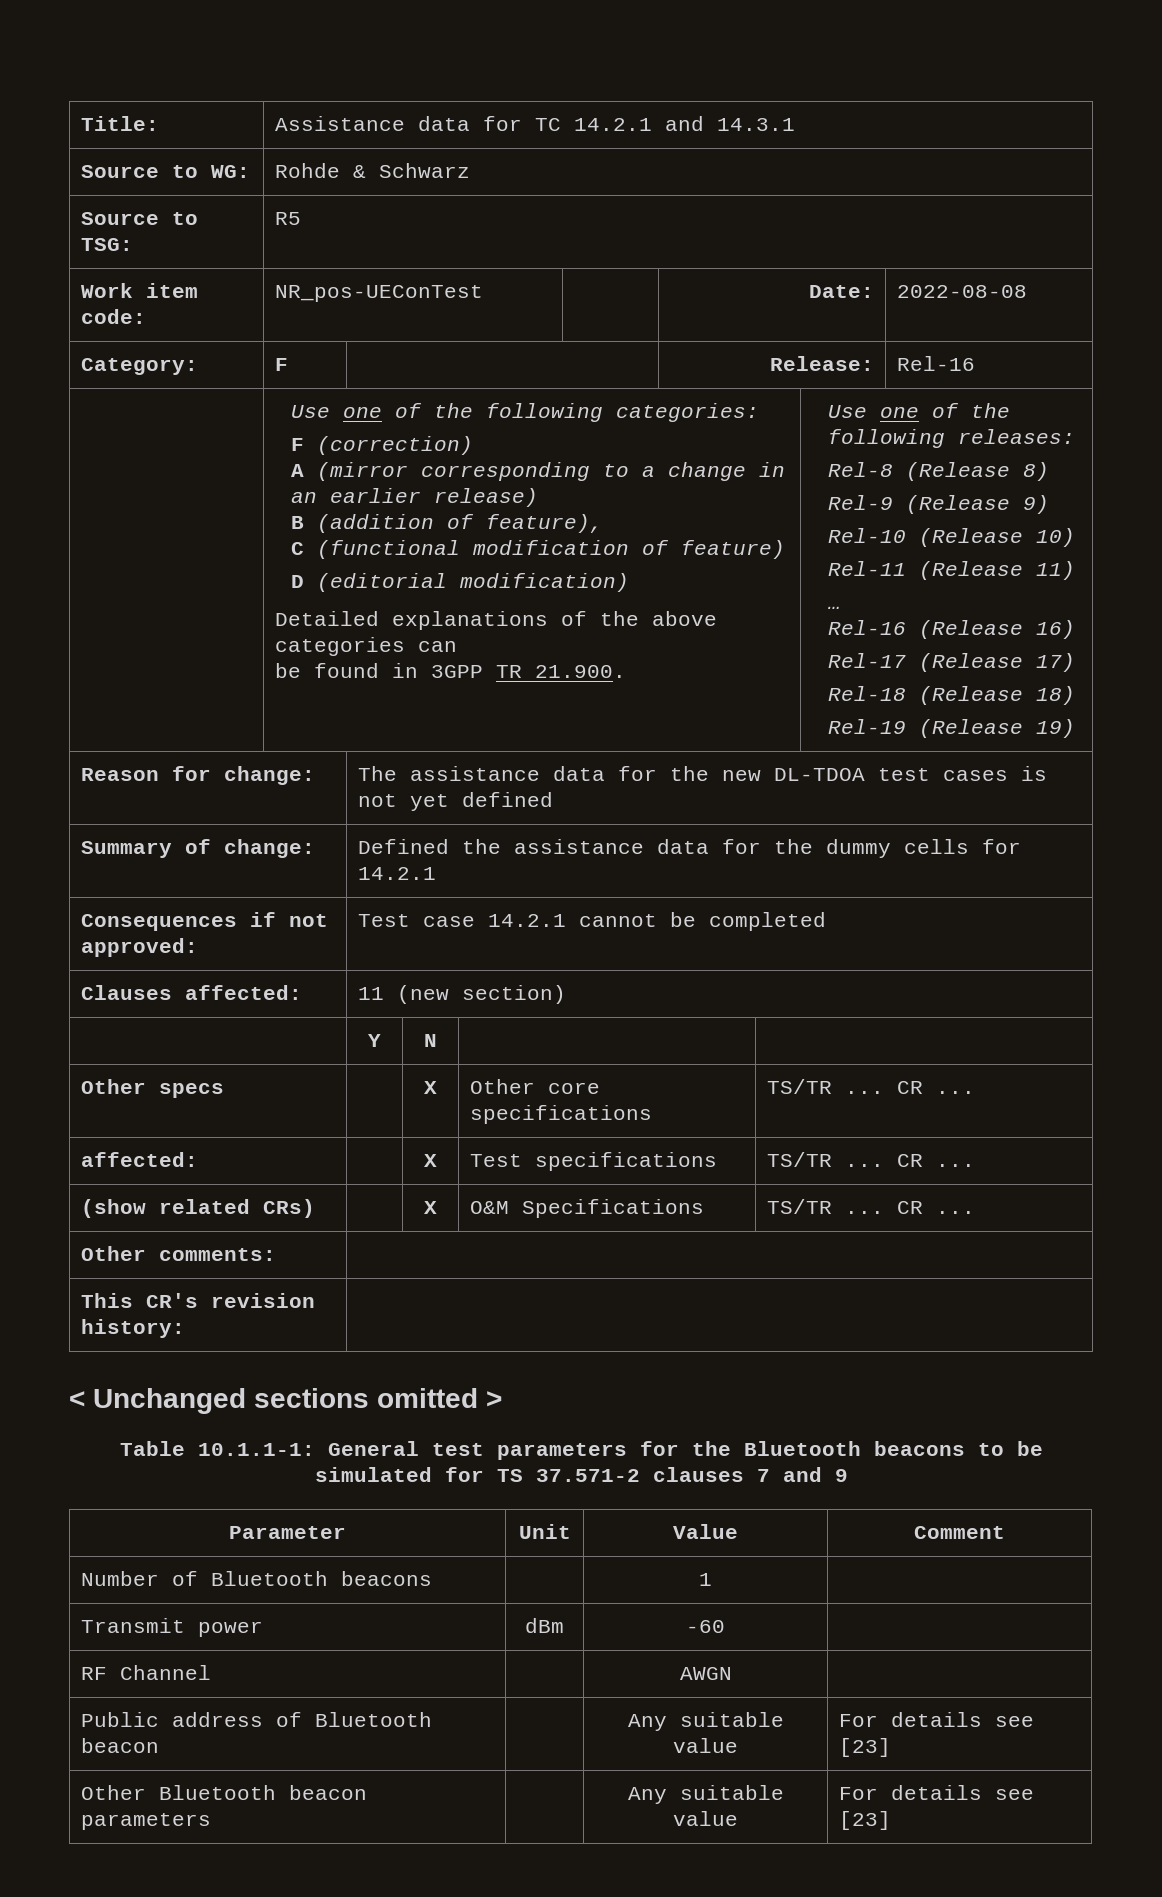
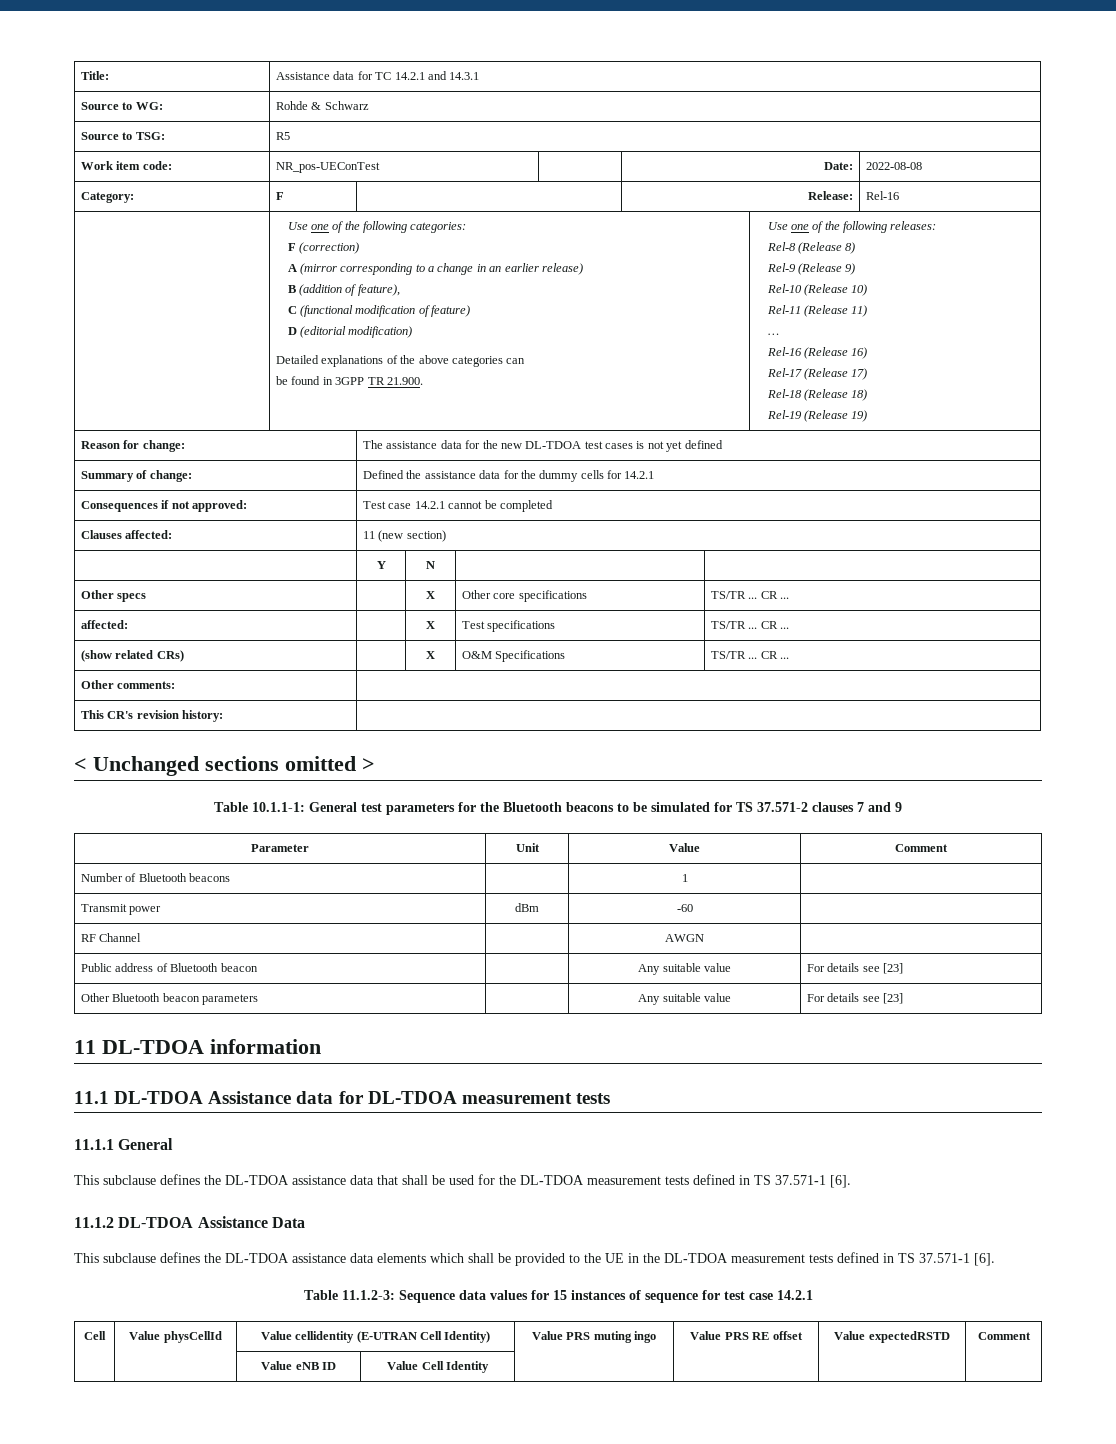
+ 11 DL-TDOA information
+ 11.1 DL-TDOA Assistance data for DL-TDOA measurement tests
+ 11.1.1 General
+ This subclause defines the DL-TDOA assistance data that shall be used for the DL-TDOA measurement tests defined in TS 37.571-1 [6].
+ 11.1.2 DL-TDOA Assistance Data
+ This subclause defines the DL-TDOA assistance data elements which shall be provided to the UE in the DL-TDOA measurement tests defined in TS 37.571-1 [6].
+ Table 11.1.2-3: Sequence data values for 15 instances of sequence for test case 14.2.1
+ Cell | Value physCellId | Value cellidentity (E-UTRAN Cell Identity) | Value PRS muting ingo | Value PRS RE offset | Value expectedRSTD | Comment
+ | | Value eNB ID | Value Cell Identity | | | |

